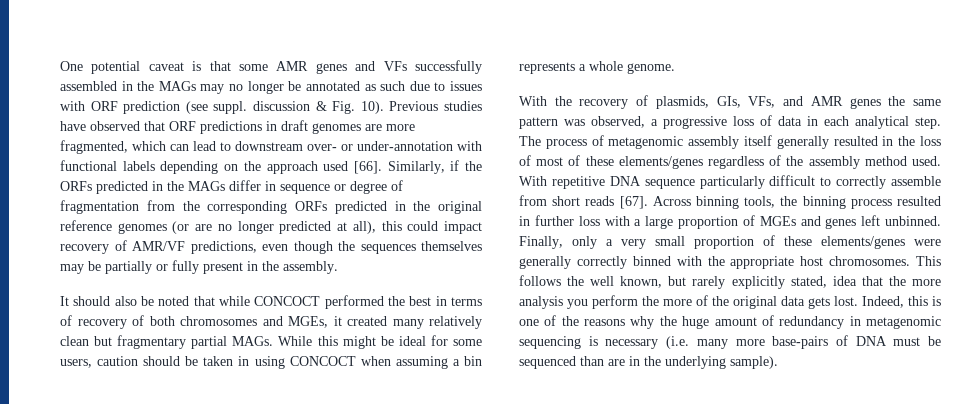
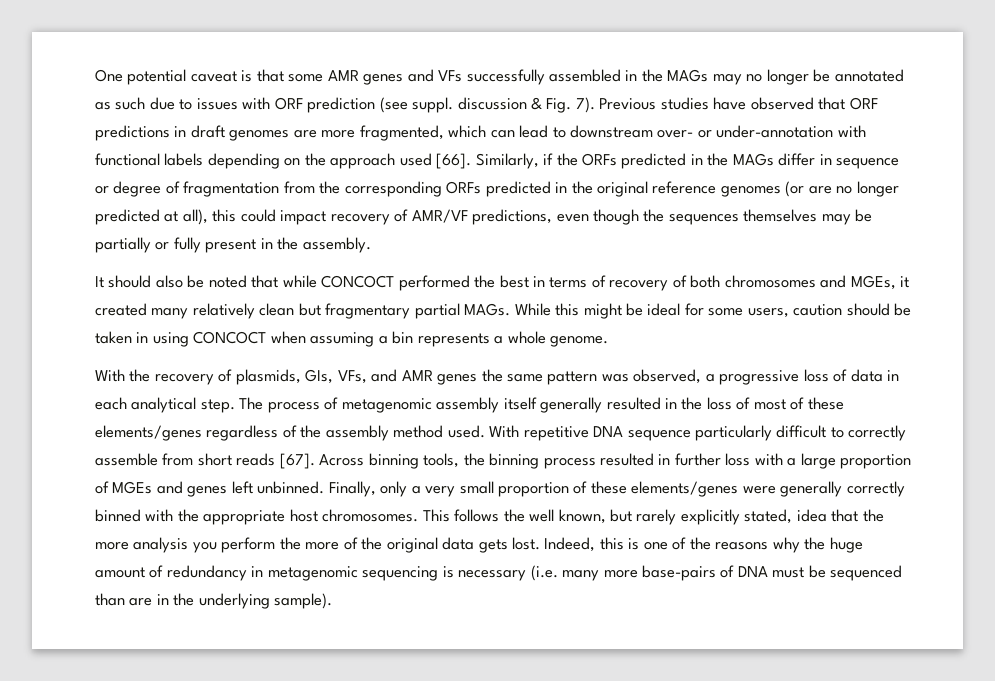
- One potential caveat is that some AMR genes and VFs successfully assembled in the MAGs may no longer be annotated as such due to issues with ORF prediction (see suppl. discussion & Fig. 10).
+ One potential caveat is that some AMR genes and VFs successfully assembled in the MAGs may no longer be annotated as such due to issues with ORF prediction (see suppl. discussion & Fig. 7).

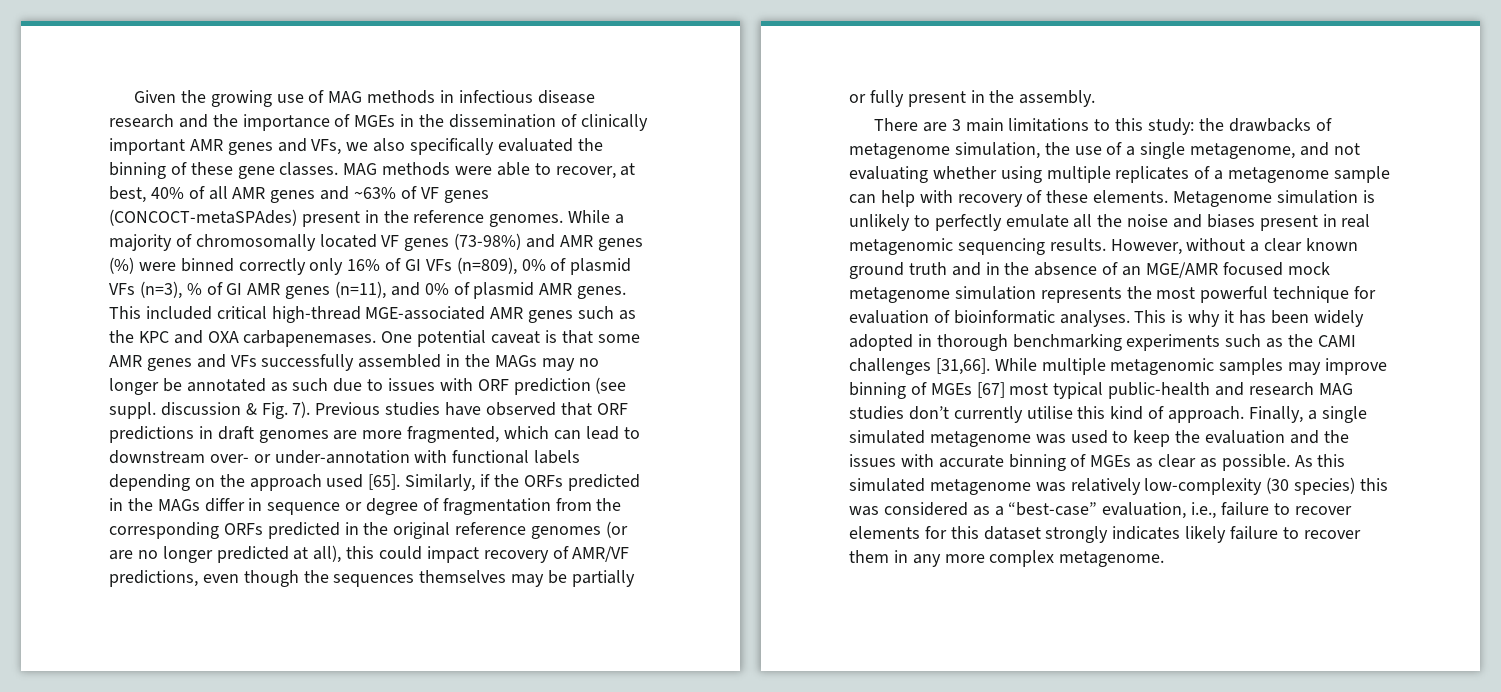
+ Given the growing use of MAG methods in infectious disease research and the importance of MGEs in the dissemination of clinically important AMR genes and VFs, we also specifically evaluated the binning of these gene classes. MAG methods were able to recover, at best, 40% of all AMR genes and ~63% of VF genes (CONCOCT-metaSPAdes) present in the reference genomes. While a majority of chromosomally located VF genes (73-98%) and AMR genes (%) were binned correctly only 16% of GI VFs (n=809), 0% of plasmid VFs (n=3), % of GI AMR genes (n=11), and 0% of plasmid AMR genes. This included critical high-thread MGE-associated AMR genes such as the KPC and OXA carbapenemases.
- Previous studies have observed that ORF predictions in draft genomes are more fragmented, which can lead to downstream over- or under-annotation with functional labels depending on the approach used [66].
+ Previous studies have observed that ORF predictions in draft genomes are more fragmented, which can lead to downstream over- or under-annotation with functional labels depending on the approach used [65].
- It should also be noted that while CONCOCT performed the best in terms of recovery of both chromosomes and MGEs, it created many relatively clean but fragmentary partial MAGs. While this might be ideal for some users, caution should be taken in using CONCOCT when assuming a bin represents a whole genome.
- With the recovery of plasmids, GIs, VFs, and AMR genes the same pattern was observed, a progressive loss of data in each analytical step. The process of metagenomic assembly itself generally resulted in the loss of most of these elements/genes regardless of the assembly method used. With repetitive DNA sequence particularly difficult to correctly assemble from short reads [67]. Across binning tools, the binning process resulted in further loss with a large proportion of MGEs and genes left unbinned. Finally, only a very small proportion of these elements/genes were generally correctly binned with the appropriate host chromosomes. This follows the well known, but rarely explicitly stated, idea that the more analysis you perform the more of the original data gets lost. Indeed, this is one of the reasons why the huge amount of redundancy in metagenomic sequencing is necessary (i.e. many more base-pairs of DNA must be sequenced than are in the underlying sample).
+ There are 3 main limitations to this study: the drawbacks of metagenome simulation, the use of a single metagenome, and not evaluating whether using multiple replicates of a metagenome sample can help with recovery of these elements. Metagenome simulation is unlikely to perfectly emulate all the noise and biases present in real metagenomic sequencing results. However, without a clear known ground truth and in the absence of an MGE/AMR focused mock metagenome simulation represents the most powerful technique for evaluation of bioinformatic analyses. This is why it has been widely adopted in thorough benchmarking experiments such as the CAMI challenges [31,66]. While multiple metagenomic samples may improve binning of MGEs [67] most typical public-health and research MAG studies don’t currently utilise this kind of approach. Finally, a single simulated metagenome was used to keep the evaluation and the issues with accurate binning of MGEs as clear as possible. As this simulated metagenome was relatively low-complexity (30 species) this was considered as a “best-case” evaluation, i.e., failure to recover elements for this dataset strongly indicates likely failure to recover them in any more complex metagenome.

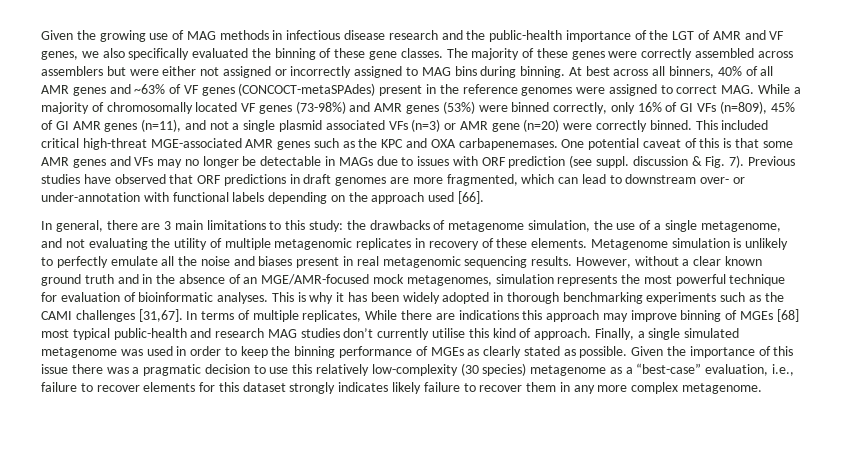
- Given the growing use of MAG methods in infectious disease research and the importance of MGEs in the dissemination of clinically important AMR genes and VFs, we also specifically evaluated the binning of these gene classes.
+ Given the growing use of MAG methods in infectious disease research and the public-health importance of the LGT of AMR and VF genes, we also specifically evaluated the binning of these gene classes.
- MAG methods were able to recover, at best, 40% of all AMR genes and ~63% of VF genes (CONCOCT-metaSPAdes) present in the reference genomes. While a majority of chromosomally located VF genes (73-98%) and AMR genes (%) were binned correctly only 16% of GI VFs (n=809), 0% of plasmid VFs (n=3), % of GI AMR genes (n=11), and 0% of plasmid AMR genes.
+ The majority of these genes were correctly assembled across assemblers but were either not assigned or incorrectly assigned to MAG bins during binning. At best across all binners, 40% of all AMR genes and ~63% of VF genes (CONCOCT-metaSPAdes) present in the reference genomes were assigned to correct MAG. While a majority of chromosomally located VF genes (73-98%) and AMR genes (53%) were binned correctly, only 16% of GI VFs (n=809), 45% of GI AMR genes (n=11), and not a single plasmid associated VFs (n=3) or AMR gene (n=20) were correctly binned.
- This included critical high-thread MGE-associated AMR genes such as the KPC and OXA carbapenemases.
+ This included critical high-threat MGE-associated AMR genes such as the KPC and OXA carbapenemases.
- One potential caveat is that some AMR genes and VFs successfully assembled in the MAGs may no longer be annotated as such due to issues with ORF prediction (see suppl. discussion & Fig. 7).
+ One potential caveat of this is that some AMR genes and VFs may no longer be detectable in MAGs due to issues with ORF prediction (see suppl. discussion & Fig. 7).
- Previous studies have observed that ORF predictions in draft genomes are more fragmented, which can lead to downstream over- or under-annotation with functional labels depending on the approach used [65]. Similarly, if the ORFs predicted in the MAGs differ in sequence or degree of fragmentation from the corresponding ORFs predicted in the original reference genomes (or are no longer predicted at all), this could impact recovery of AMR/VF predictions, even though the sequences themselves may be partially or fully present in the assembly.
- There are 3 main limitations to this study: the drawbacks of metagenome simulation, the use of a single metagenome, and not evaluating whether using multiple replicates of a metagenome sample can help with recovery of these elements.
+ Previous studies have observed that ORF predictions in draft genomes are more fragmented, which can lead to downstream over- or under-annotation with functional labels depending on the approach used [66].
+ In general, there are 3 main limitations to this study: the drawbacks of metagenome simulation, the use of a single metagenome, and not evaluating the utility of multiple metagenomic replicates in recovery of these elements.
- However, without a clear known ground truth and in the absence of an MGE/AMR focused mock metagenome simulation represents the most powerful technique for evaluation of bioinformatic analyses.
+ However, without a clear known ground truth and in the absence of an MGE/AMR-focused mock metagenomes, simulation represents the most powerful technique for evaluation of bioinformatic analyses.
- This is why it has been widely adopted in thorough benchmarking experiments such as the CAMI challenges [31,66]. While multiple metagenomic samples may improve binning of MGEs [67] most typical public-health and research MAG studies don’t currently utilise this kind of approach.
+ This is why it has been widely adopted in thorough benchmarking experiments such as the CAMI challenges [31,67]. In terms of multiple replicates, While there are indications this approach may improve binning of MGEs [68] most typical public-health and research MAG studies don’t currently utilise this kind of approach.
- Finally, a single simulated metagenome was used to keep the evaluation and the issues with accurate binning of MGEs as clear as possible. As this simulated metagenome was relatively low-complexity (30 species) this was considered as a “best-case” evaluation, i.e., failure to recover elements for this dataset strongly indicates likely failure to recover them in any more complex metagenome.
+ Finally, a single simulated metagenome was used in order to keep the binning performance of MGEs as clearly stated as possible. Given the importance of this issue there was a pragmatic decision to use this relatively low-complexity (30 species) metagenome as a “best-case” evaluation, i.e., failure to recover elements for this dataset strongly indicates likely failure to recover them in any more complex metagenome.

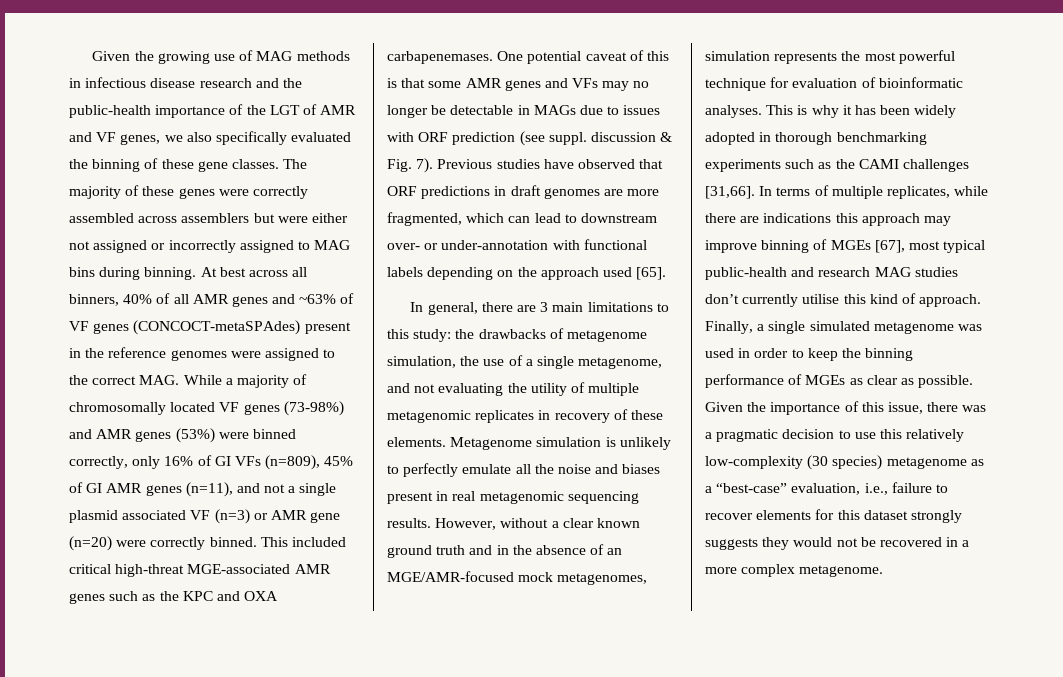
- At best across all binners, 40% of all AMR genes and ~63% of VF genes (CONCOCT-metaSPAdes) present in the reference genomes were assigned to correct MAG. While a majority of chromosomally located VF genes (73-98%) and AMR genes (53%) were binned correctly, only 16% of GI VFs (n=809), 45% of GI AMR genes (n=11), and not a single plasmid associated VFs (n=3) or AMR gene (n=20) were correctly binned.
+ At best across all binners, 40% of all AMR genes and ~63% of VF genes (CONCOCT-metaSPAdes) present in the reference genomes were assigned to the correct MAG. While a majority of chromosomally located VF genes (73-98%) and AMR genes (53%) were binned correctly, only 16% of GI VFs (n=809), 45% of GI AMR genes (n=11), and not a single plasmid associated VF (n=3) or AMR gene (n=20) were correctly binned.
- Previous studies have observed that ORF predictions in draft genomes are more fragmented, which can lead to downstream over- or under-annotation with functional labels depending on the approach used [66].
+ Previous studies have observed that ORF predictions in draft genomes are more fragmented, which can lead to downstream over- or under-annotation with functional labels depending on the approach used [65].
- This is why it has been widely adopted in thorough benchmarking experiments such as the CAMI challenges [31,67].
+ This is why it has been widely adopted in thorough benchmarking experiments such as the CAMI challenges [31,66].
- In terms of multiple replicates, While there are indications this approach may improve binning of MGEs [68] most typical public-health and research MAG studies don’t currently utilise this kind of approach.
+ In terms of multiple replicates, while there are indications this approach may improve binning of MGEs [67], most typical public-health and research MAG studies don’t currently utilise this kind of approach.
- Finally, a single simulated metagenome was used in order to keep the binning performance of MGEs as clearly stated as possible.
+ Finally, a single simulated metagenome was used in order to keep the binning performance of MGEs as clear as possible.
- Given the importance of this issue there was a pragmatic decision to use this relatively low-complexity (30 species) metagenome as a “best-case” evaluation, i.e., failure to recover elements for this dataset strongly indicates likely failure to recover them in any more complex metagenome.
+ Given the importance of this issue, there was a pragmatic decision to use this relatively low-complexity (30 species) metagenome as a “best-case” evaluation, i.e., failure to recover elements for this dataset strongly suggests they would not be recovered in a more complex metagenome.

